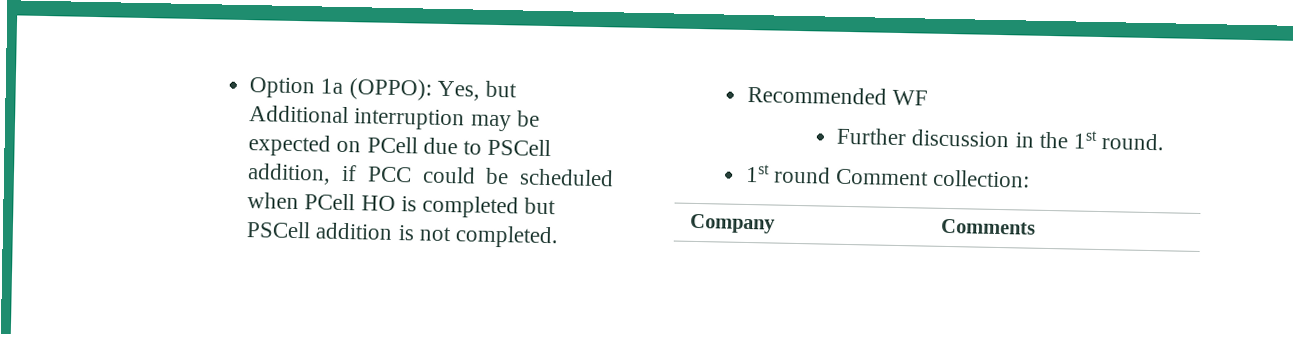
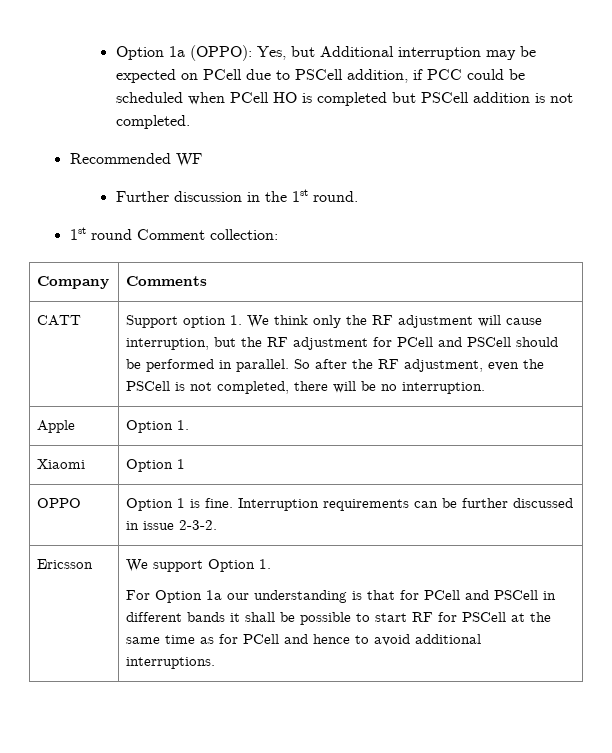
+ CATT | Support option 1. We think only the RF adjustment will cause interruption, but the RF adjustment for PCell and PSCell should be performed in parallel. So after the RF adjustment, even the PSCell is not completed, there will be no interruption.
+ Apple | Option 1.
+ Xiaomi | Option 1
+ OPPO | Option 1 is fine. Interruption requirements can be further discussed in issue 2-3-2.
+ Ericsson | We support Option 1.
+ For Option 1a our understanding is that for PCell and PSCell in different bands it shall be possible to start RF for PSCell at the same time as for PCell and hence to avoid additional interruptions.

